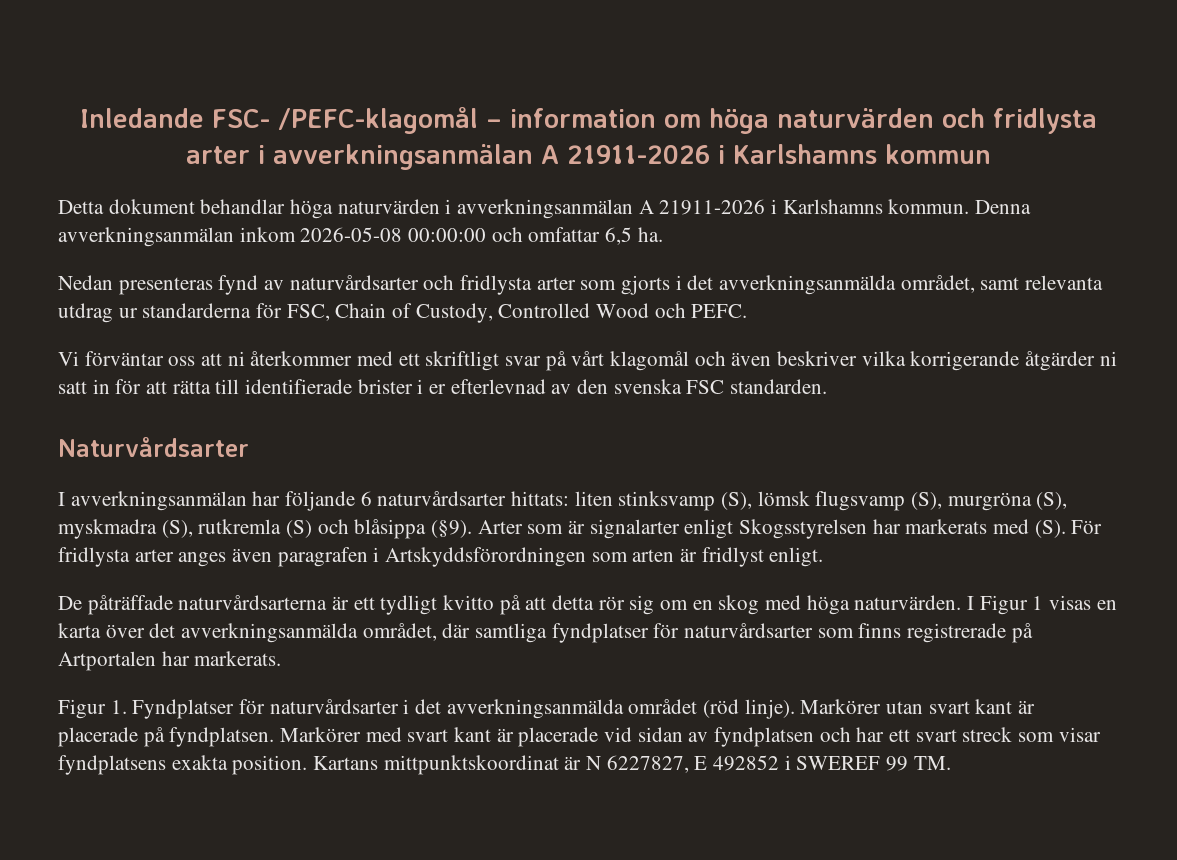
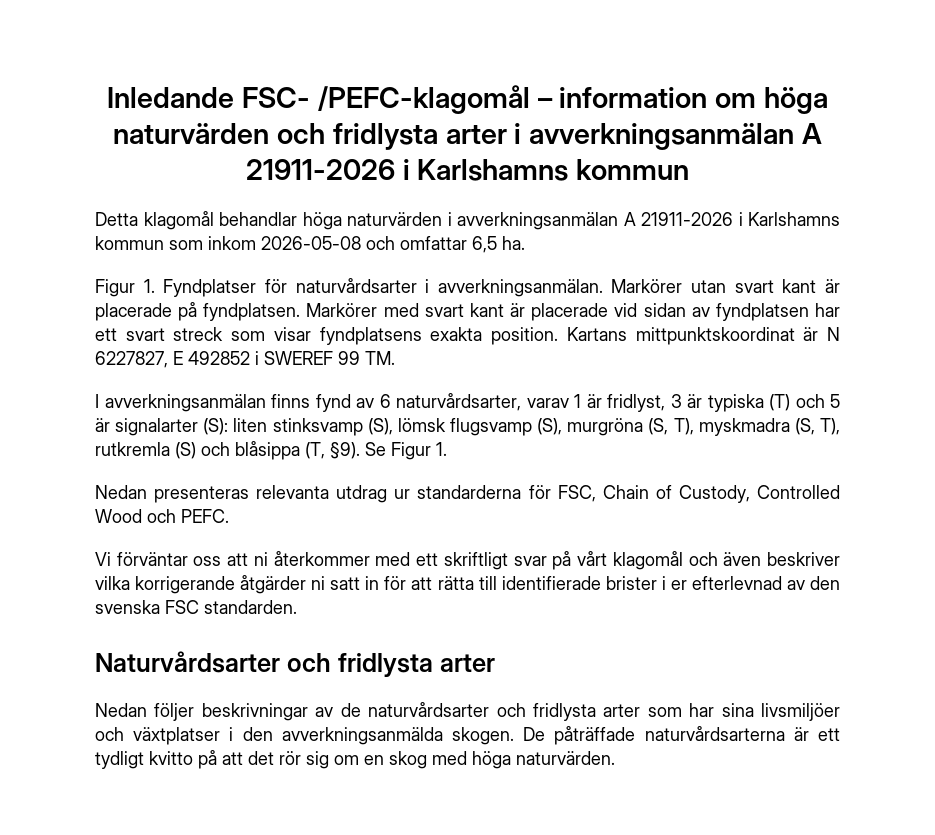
- Detta dokument behandlar höga naturvärden i avverkningsanmälan A 21911-2026 i Karlshamns kommun. Denna avverkningsanmälan inkom 2026-05-08 00:00:00 och omfattar 6,5 ha.
+ Detta klagomål behandlar höga naturvärden i avverkningsanmälan A 21911-2026 i Karlshamns kommun som inkom 2026-05-08 och omfattar 6,5 ha.
- Nedan presenteras fynd av naturvårdsarter och fridlysta arter som gjorts i det avverkningsanmälda området, samt relevanta utdrag ur standarderna för FSC, Chain of Custody, Controlled Wood och PEFC.
+ Figur 1. Fyndplatser för naturvårdsarter i avverkningsanmälan. Markörer utan svart kant är placerade på fyndplatsen. Markörer med svart kant är placerade vid sidan av fyndplatsen har ett svart streck som visar fyndplatsens exakta position. Kartans mittpunktskoordinat är N 6227827, E 492852 i SWEREF 99 TM.
+ I avverkningsanmälan finns fynd av 6 naturvårdsarter, varav 1 är fridlyst, 3 är typiska (T) och 5 är signalarter (S): liten stinksvamp (S), lömsk flugsvamp (S), murgröna (S, T), myskmadra (S, T), rutkremla (S) och blåsippa (T, §9). Se Figur 1.
+ Nedan presenteras relevanta utdrag ur standarderna för FSC, Chain of Custody, Controlled Wood och PEFC.
- Naturvårdsarter
- I avverkningsanmälan har följande 6 naturvårdsarter hittats: liten stinksvamp (S), lömsk flugsvamp (S), murgröna (S), myskmadra (S), rutkremla (S) och blåsippa (§9). Arter som är signalarter enligt Skogsstyrelsen har markerats med (S). För fridlysta arter anges även paragrafen i Artskyddsförordningen som arten är fridlyst enligt.
- De påträffade naturvårdsarterna är ett tydligt kvitto på att detta rör sig om en skog med höga naturvärden. I Figur 1 visas en karta över det avverkningsanmälda området, där samtliga fyndplatser för naturvårdsarter som finns registrerade på Artportalen har markerats.
- Figur 1. Fyndplatser för naturvårdsarter i det avverkningsanmälda området (röd linje). Markörer utan svart kant är placerade på fyndplatsen. Markörer med svart kant är placerade vid sidan av fyndplatsen och har ett svart streck som visar fyndplatsens exakta position. Kartans mittpunktskoordinat är N 6227827, E 492852 i SWEREF 99 TM.
+ Naturvårdsarter och fridlysta arter
+ Nedan följer beskrivningar av de naturvårdsarter och fridlysta arter som har sina livsmiljöer och växtplatser i den avverkningsanmälda skogen. De påträffade naturvårdsarterna är ett tydligt kvitto på att det rör sig om en skog med höga naturvärden.

